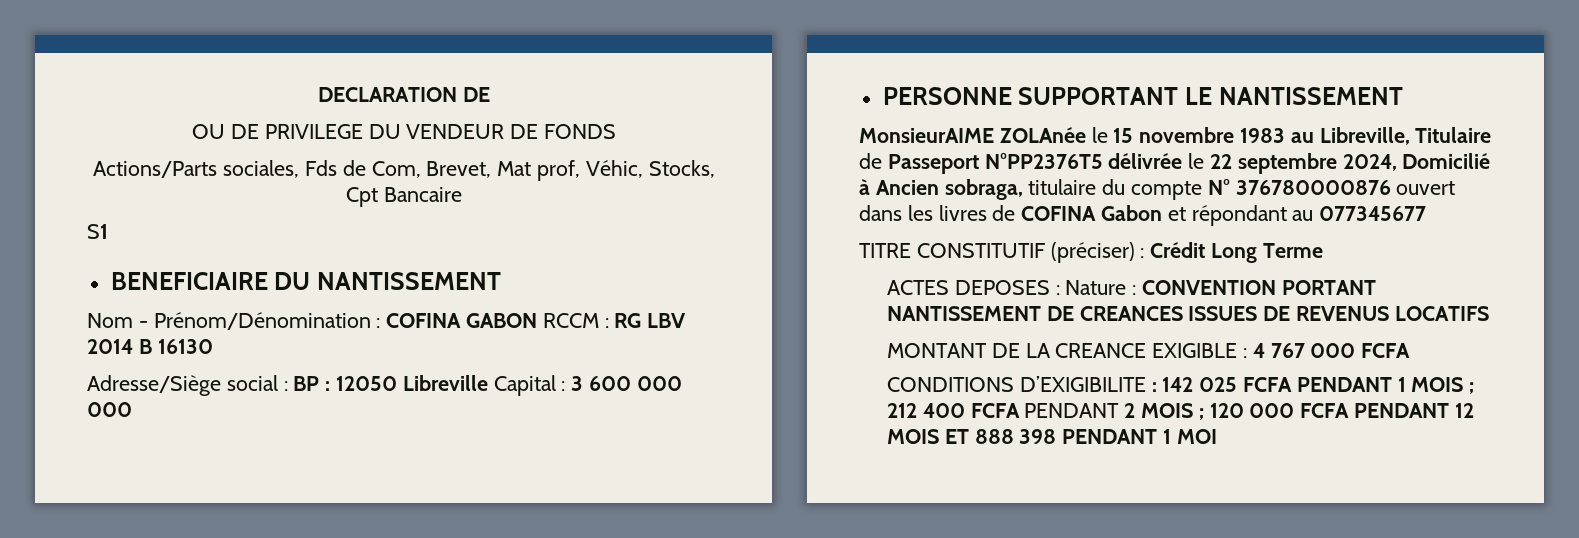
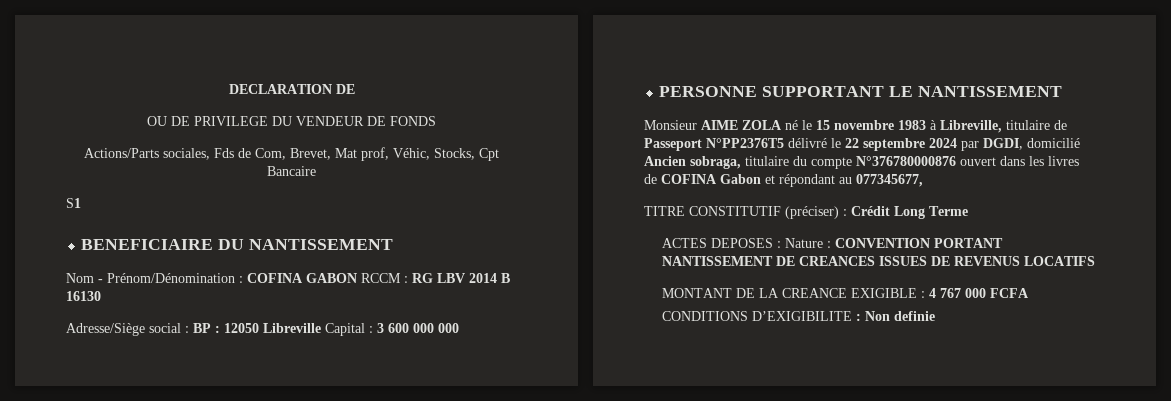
- MonsieurAIME ZOLAnée le 15 novembre 1983 au Libreville, Titulaire de Passeport N°PP2376T5 délivrée le 22 septembre 2024, Domicilié à Ancien sobraga, titulaire du compte N° 376780000876 ouvert dans les livres de COFINA Gabon et répondant au 077345677
+ Monsieur AIME ZOLA né le 15 novembre 1983 à Libreville, titulaire de Passeport N°PP2376T5 délivré le 22 septembre 2024 par DGDI, domicilié Ancien sobraga, titulaire du compte N°376780000876 ouvert dans les livres de COFINA Gabon et répondant au 077345677,
- CONDITIONS D’EXIGIBILITE : 142 025 FCFA PENDANT 1 MOIS ; 212 400 FCFA PENDANT 2 MOIS ; 120 000 FCFA PENDANT 12 MOIS ET 888 398 PENDANT 1 MOI
+ CONDITIONS D’EXIGIBILITE : Non definie

